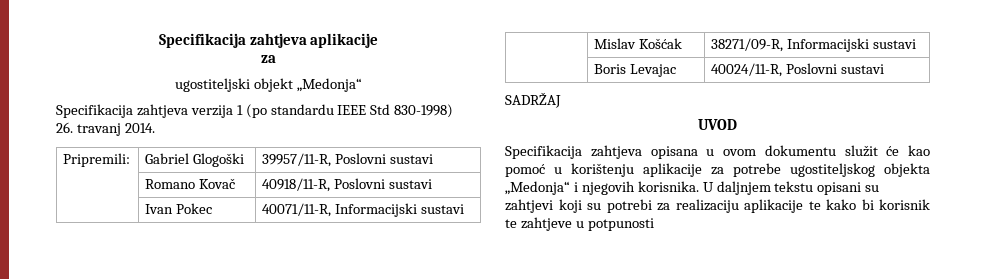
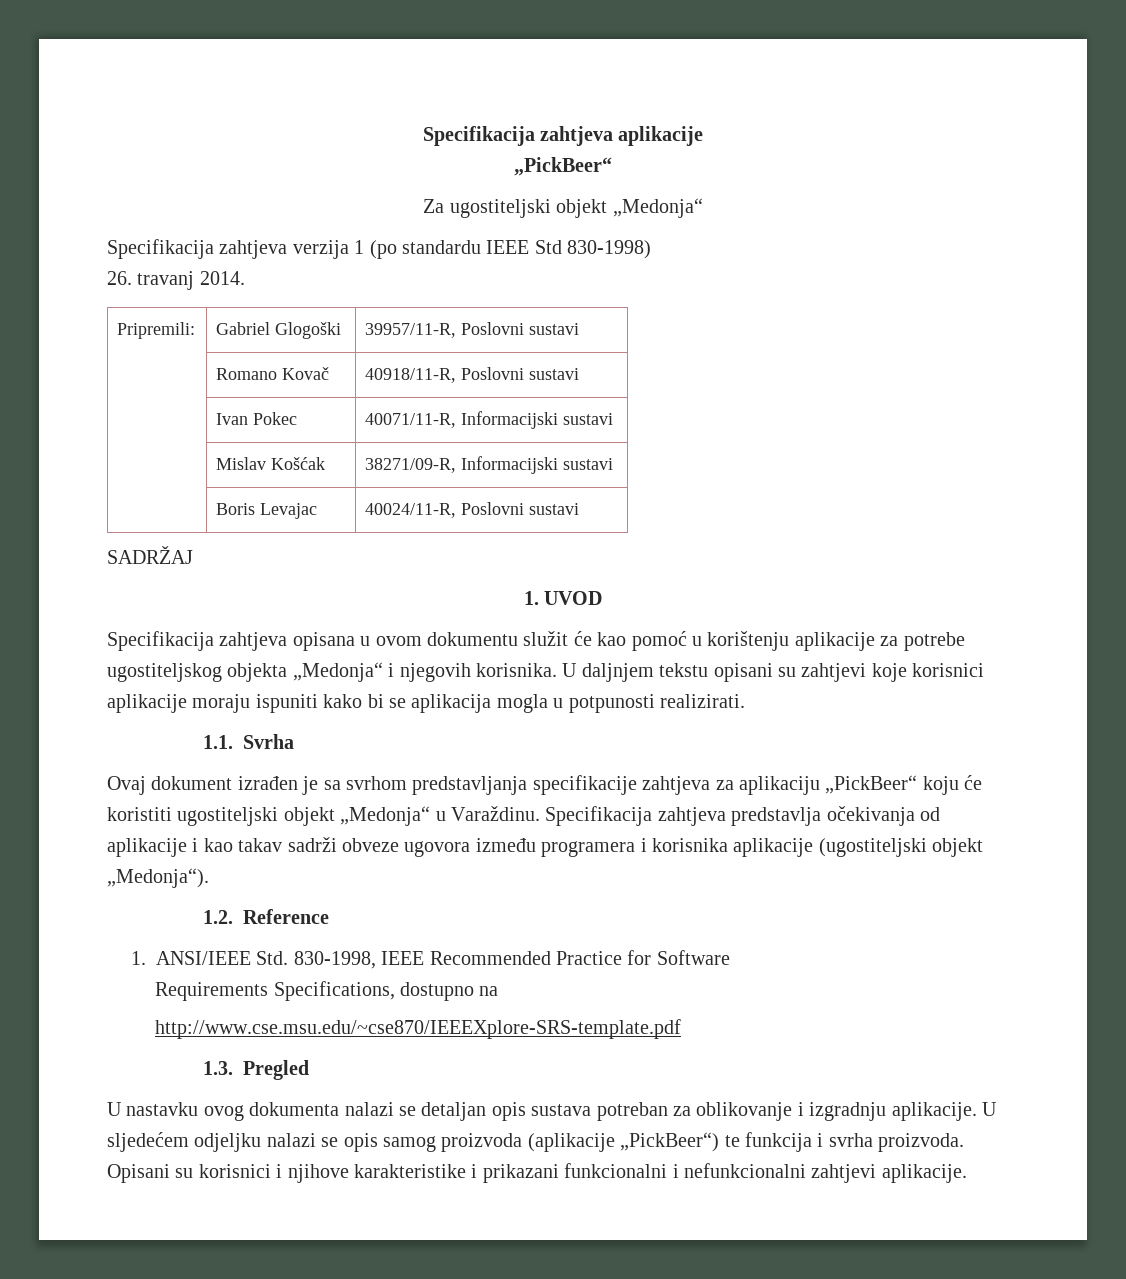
  Specifikacija zahtjeva aplikacije
- za
- ugostiteljski objekt „Medonja“
+ „PickBeer“
+ Za ugostiteljski objekt „Medonja“
- UVOD
+ 1. UVOD
- U daljnjem tekstu opisani su zahtjevi koji su potrebi za realizaciju aplikacije te kako bi korisnik te zahtjeve u potpunosti
+ U daljnjem tekstu opisani su zahtjevi koje korisnici aplikacije moraju ispuniti kako bi se aplikacija mogla u potpunosti realizirati.
+ 1.1. Svrha
+ Ovaj dokument izrađen je sa svrhom predstavljanja specifikacije zahtjeva za aplikaciju „PickBeer“ koju će koristiti ugostiteljski objekt „Medonja“ u Varaždinu. Specifikacija zahtjeva predstavlja očekivanja od aplikacije i kao takav sadrži obveze ugovora između programera i korisnika aplikacije (ugostiteljski objekt „Medonja“).
+ 1.2. Reference
+ 1. ANSI/IEEE Std. 830-1998, IEEE Recommended Practice for Software
+ Requirements Specifications, dostupno na
+ http://www.cse.msu.edu/~cse870/IEEEXplore-SRS-template.pdf
+ 1.3. Pregled
+ U nastavku ovog dokumenta nalazi se detaljan opis sustava potreban za oblikovanje i izgradnju aplikacije. U sljedećem odjeljku nalazi se opis samog proizvoda (aplikacije „PickBeer“) te funkcija i svrha proizvoda. Opisani su korisnici i njihove karakteristike i prikazani funkcionalni i nefunkcionalni zahtjevi aplikacije.

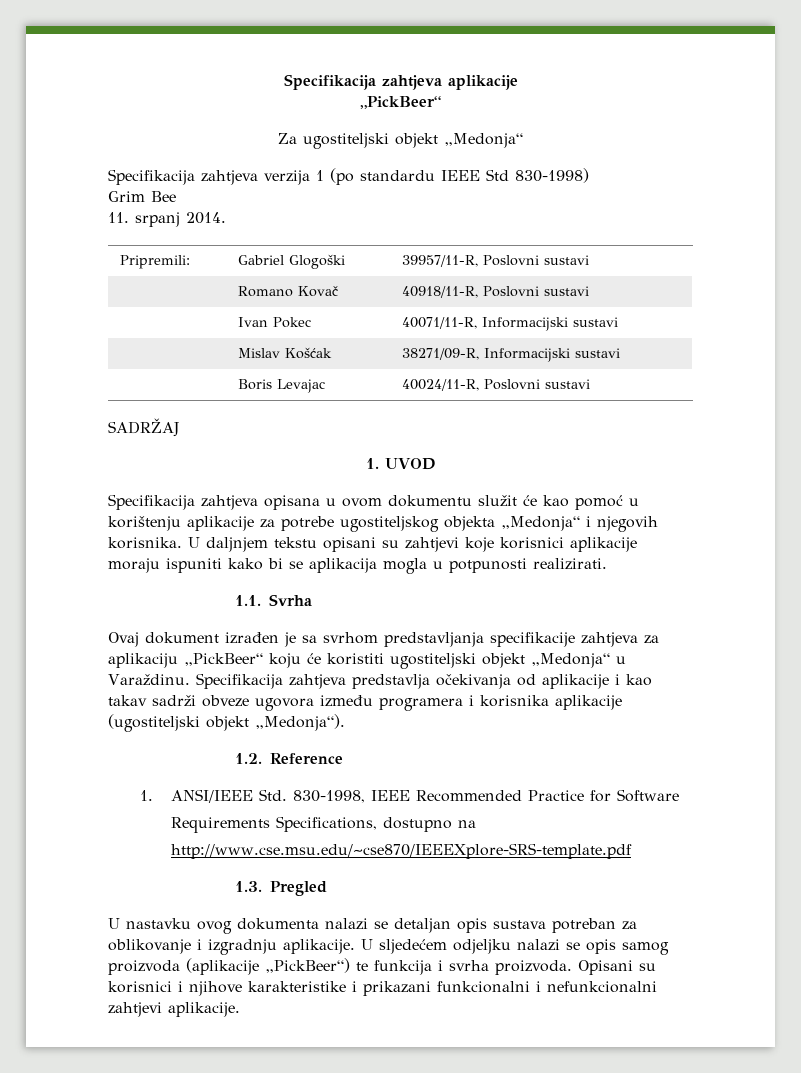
- 26. travanj 2014.
+ Grim Bee
+ 11. srpanj 2014.

